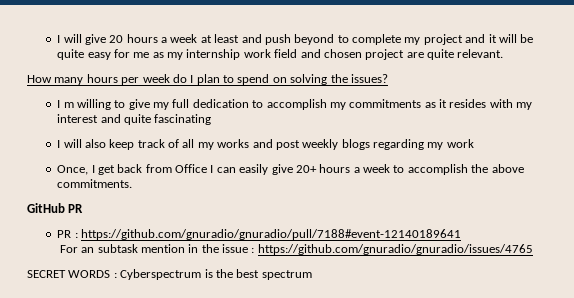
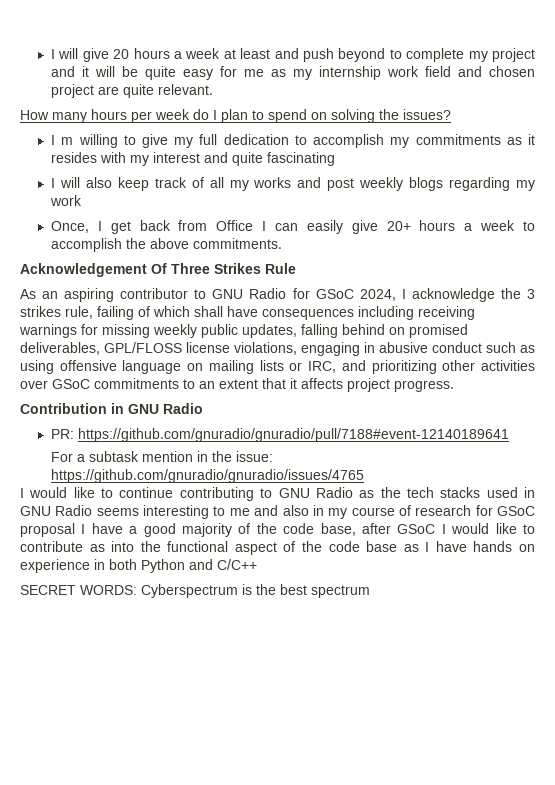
- GitHub PR
- PR : https://github.com/gnuradio/gnuradio/pull/7188#event-12140189641
+ Acknowledgement Of Three Strikes Rule
+ As an aspiring contributor to GNU Radio for GSoC 2024, I acknowledge the 3 strikes rule, failing of which shall have consequences including receiving warnings for missing weekly public updates, falling behind on promised deliverables, GPL/FLOSS license violations, engaging in abusive conduct such as using offensive language on mailing lists or IRC, and prioritizing other activities over GSoC commitments to an extent that it affects project progress.
+ Contribution in GNU Radio
+ PR: https://github.com/gnuradio/gnuradio/pull/7188#event-12140189641
- For an subtask mention in the issue : https://github.com/gnuradio/gnuradio/issues/4765
+ For a subtask mention in the issue: https://github.com/gnuradio/gnuradio/issues/4765
+ I would like to continue contributing to GNU Radio as the tech stacks used in GNU Radio seems interesting to me and also in my course of research for GSoC proposal I have a good majority of the code base, after GSoC I would like to contribute as into the functional aspect of the code base as I have hands on experience in both Python and C/C++
- SECRET WORDS : Cyberspectrum is the best spectrum
+ SECRET WORDS: Cyberspectrum is the best spectrum

